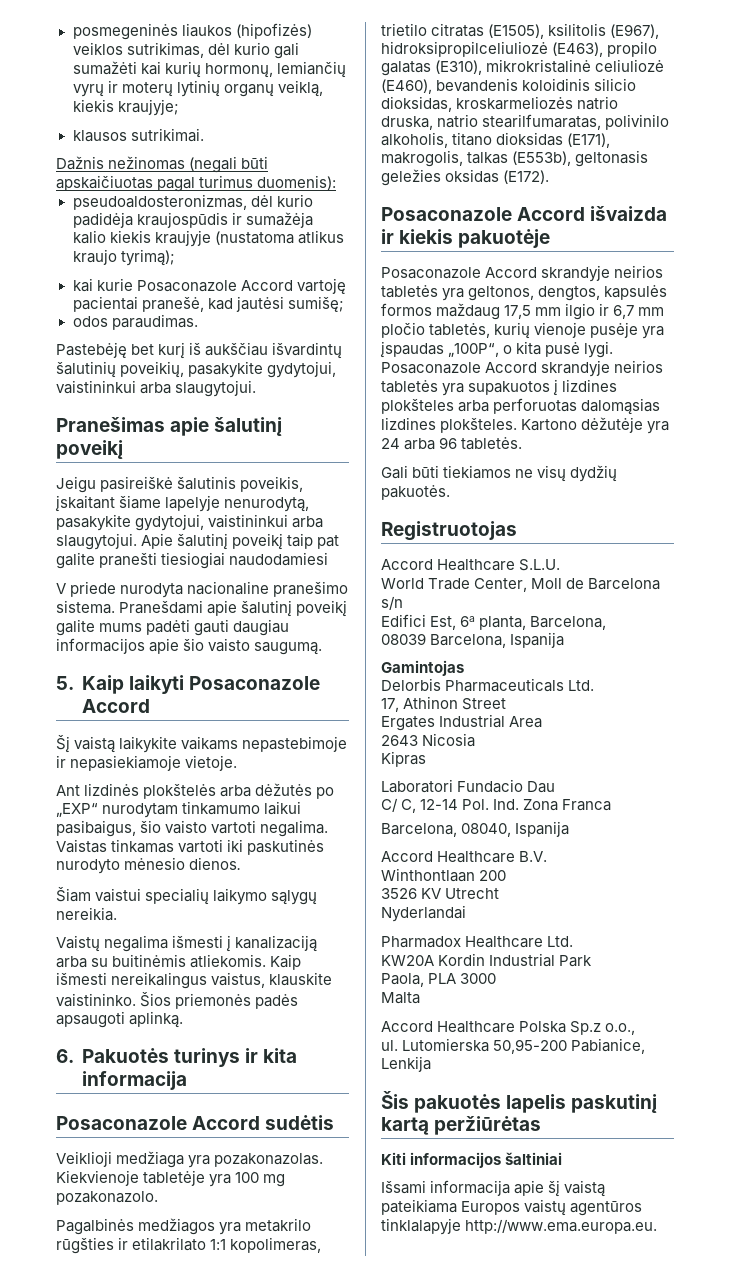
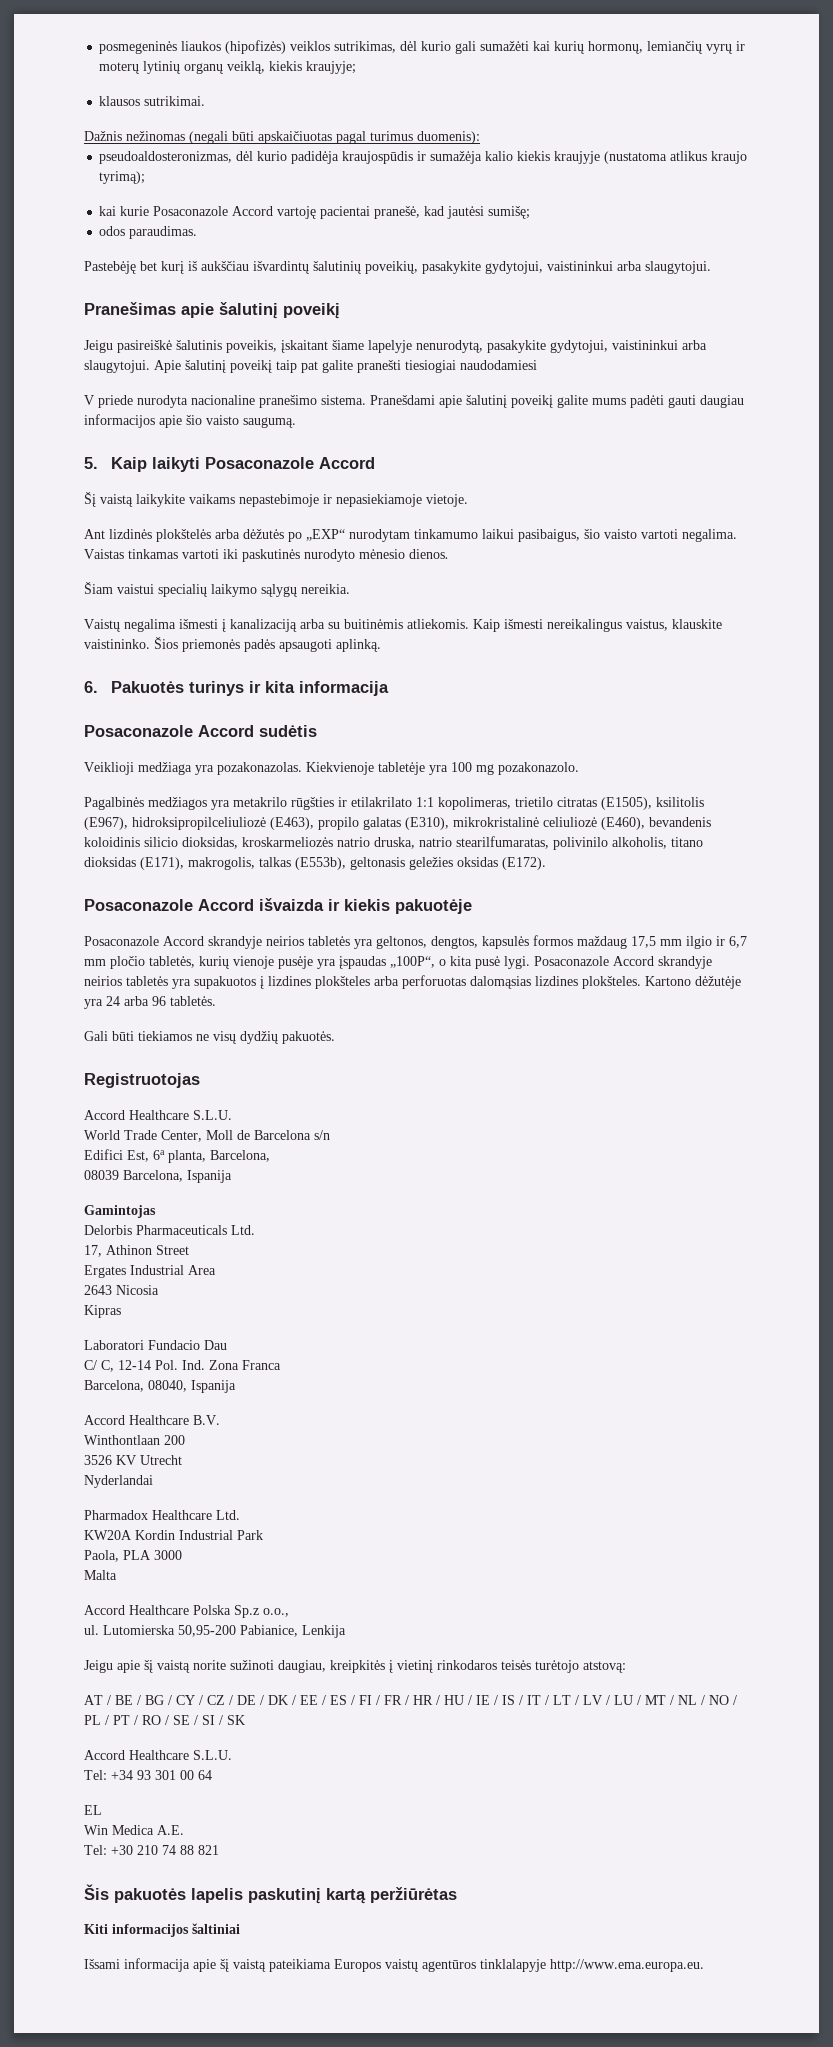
+ Jeigu apie šį vaistą norite sužinoti daugiau, kreipkitės į vietinį rinkodaros teisės turėtojo atstovą:
+ AT / BE / BG / CY / CZ / DE / DK / EE / ES / FI / FR / HR / HU / IE / IS / IT / LT / LV / LU / MT / NL / NO / PL / PT / RO / SE / SI / SK
+ Accord Healthcare S.L.U.
+ Tel: +34 93 301 00 64
+ EL
+ Win Medica Α.Ε.
+ Τel: +30 210 74 88 821

